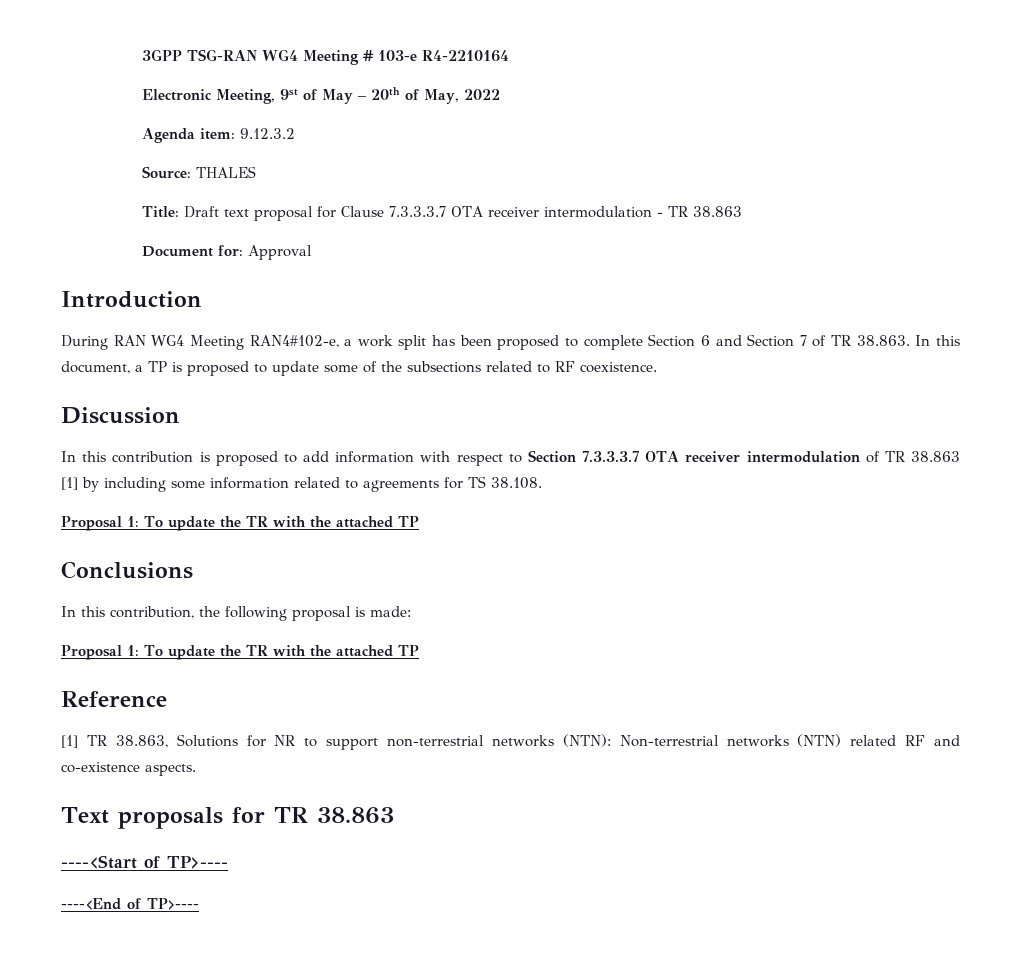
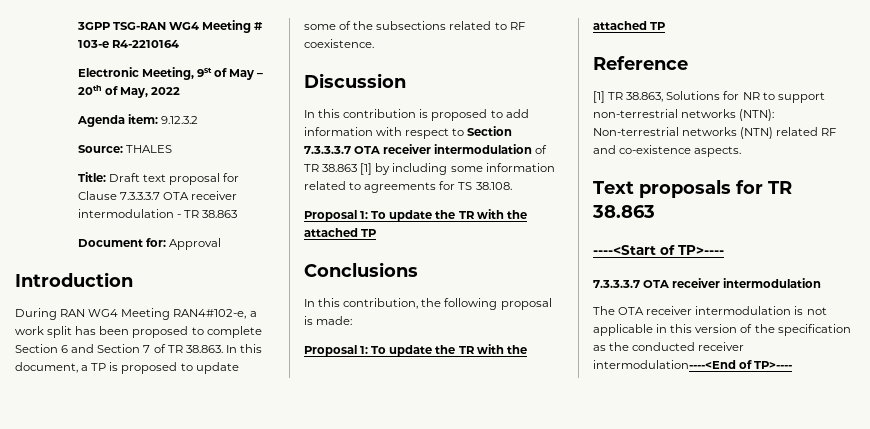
  ----<Start of TP>----
- ----<End of TP>----
+ 7.3.3.3.7 OTA receiver intermodulation
+ The OTA receiver intermodulation is not applicable in this version of the specification as the conducted receiver intermodulation----<End of TP>----

